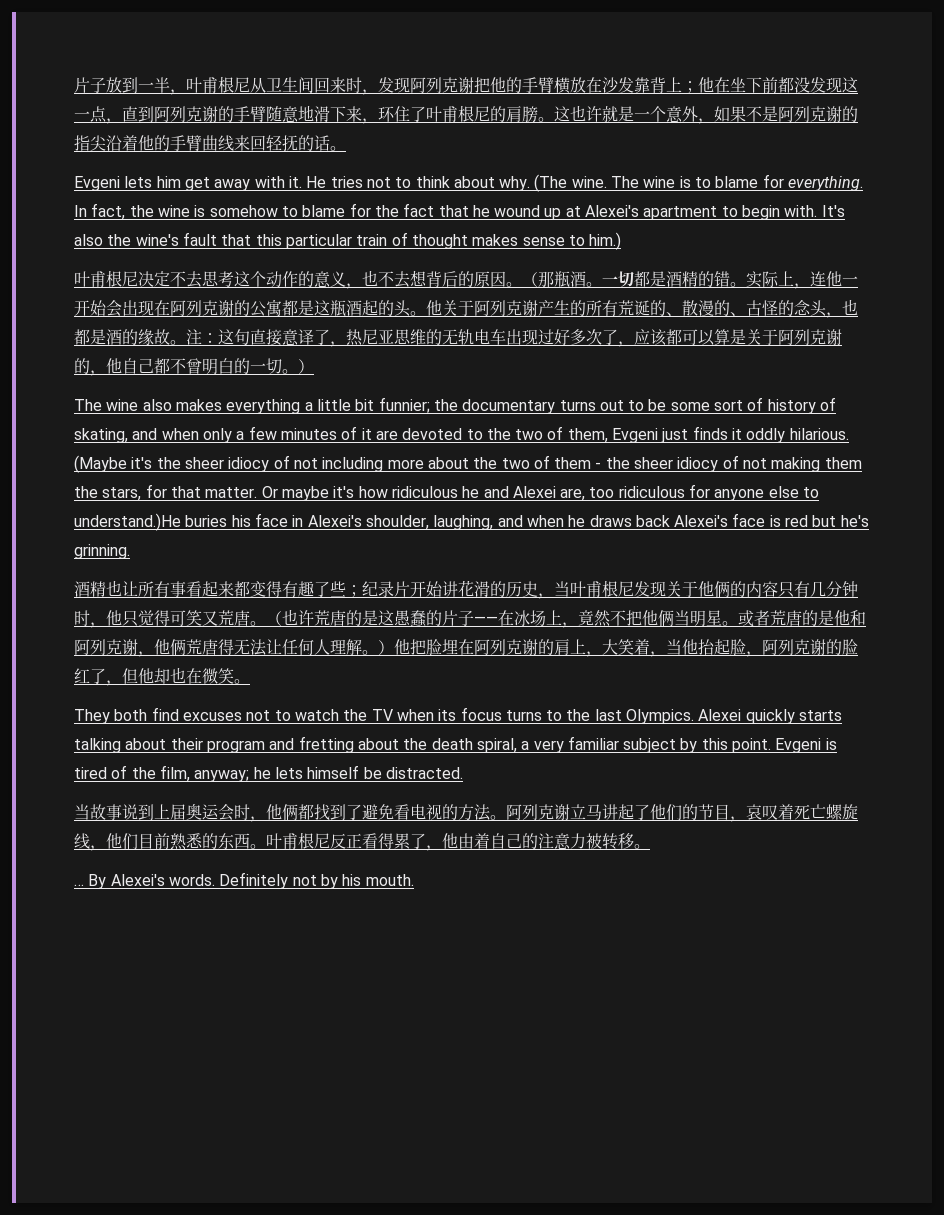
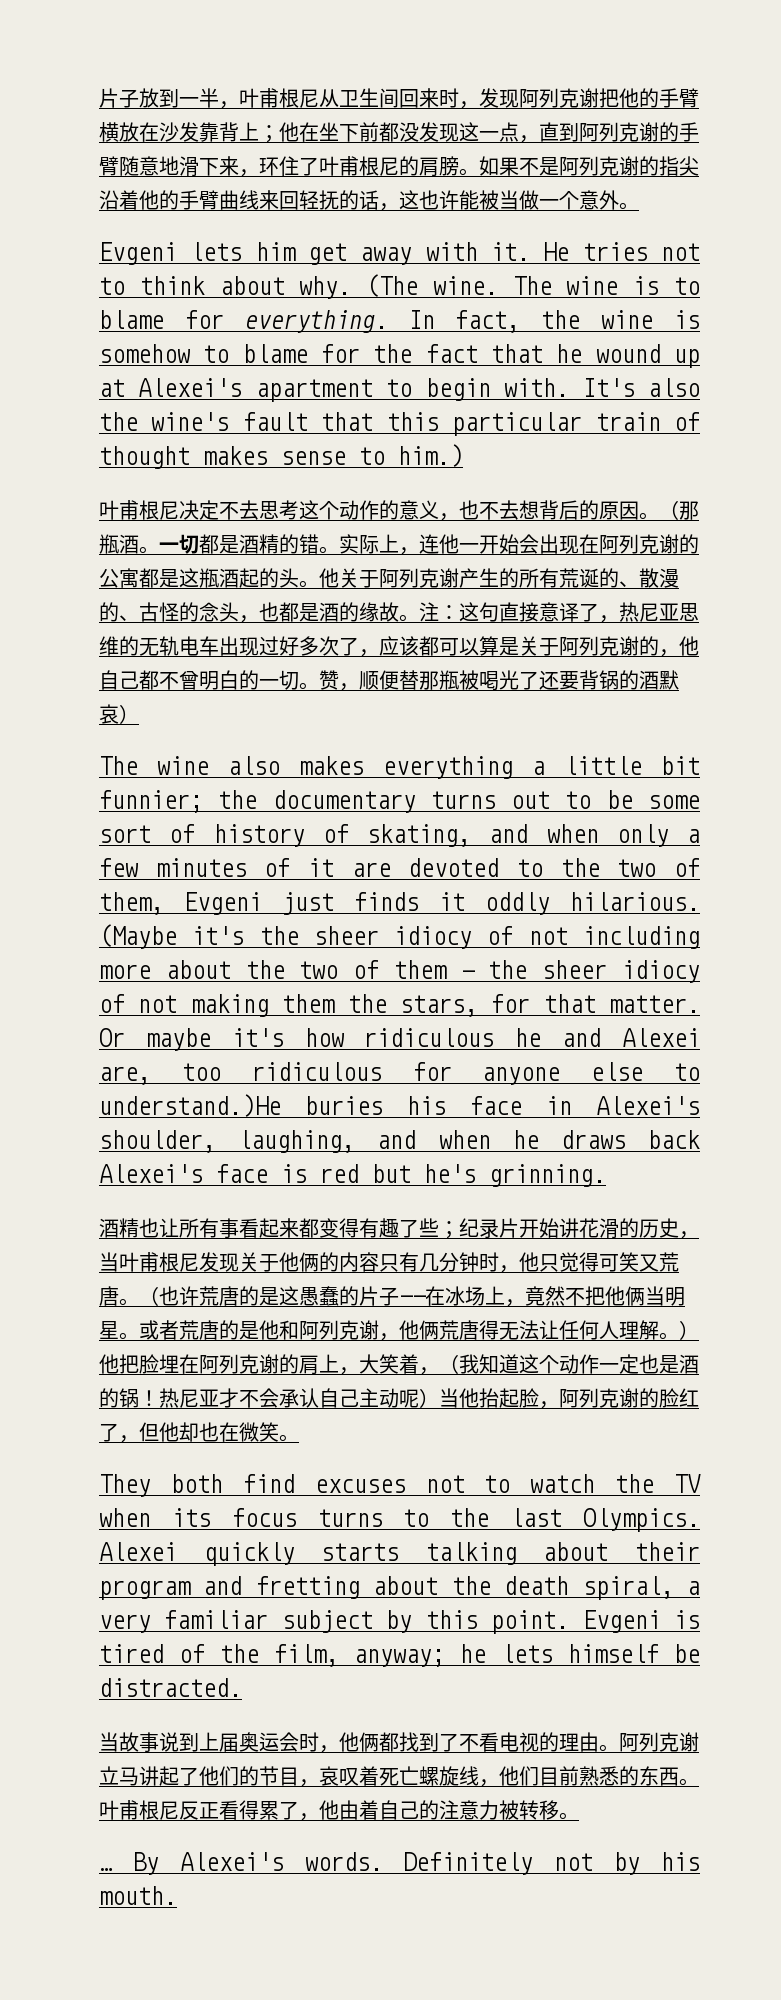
- 这也许就是一个意外，如果不是阿列克谢的指尖沿着他的手臂曲线来回轻抚的话。
+ 如果不是阿列克谢的指尖沿着他的手臂曲线来回轻抚的话，这也许能被当做一个意外。
- 注：这句直接意译了，热尼亚思维的无轨电车出现过好多次了，应该都可以算是关于阿列克谢的，他自己都不曾明白的一切。）
+ 注：这句直接意译了，热尼亚思维的无轨电车出现过好多次了，应该都可以算是关于阿列克谢的，他自己都不曾明白的一切。赞，顺便替那瓶被喝光了还要背锅的酒默哀）
- 或者荒唐的是他和阿列克谢，他俩荒唐得无法让任何人理解。）他把脸埋在阿列克谢的肩上，大笑着，当他抬起脸，阿列克谢的脸红了，但他却也在微笑。
+ 或者荒唐的是他和阿列克谢，他俩荒唐得无法让任何人理解。）他把脸埋在阿列克谢的肩上，大笑着，（我知道这个动作一定也是酒的锅！热尼亚才不会承认自己主动呢）当他抬起脸，阿列克谢的脸红了，但他却也在微笑。
- 当故事说到上届奥运会时，他俩都找到了避免看电视的方法。
+ 当故事说到上届奥运会时，他俩都找到了不看电视的理由。

